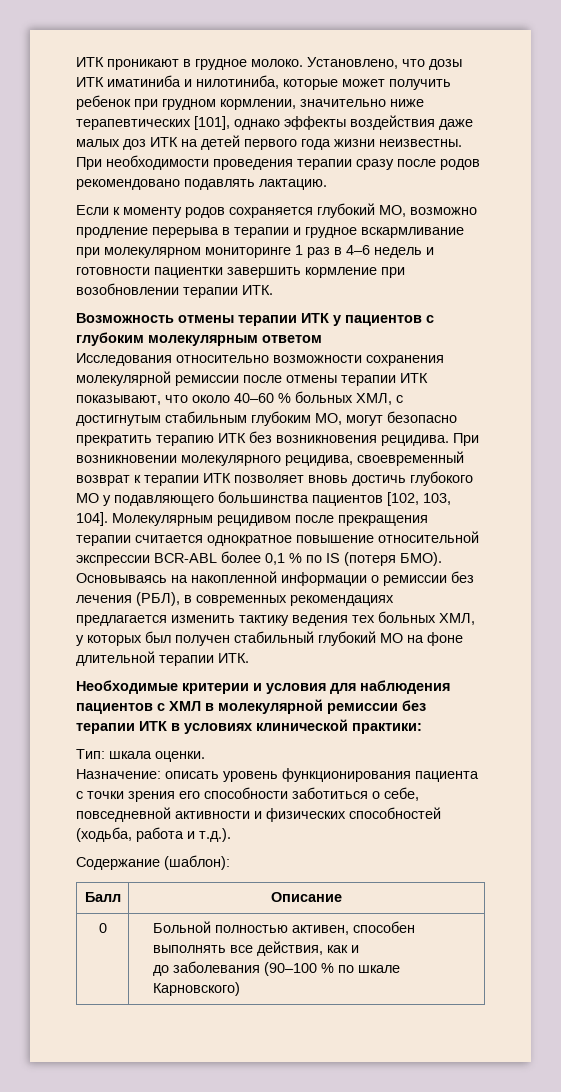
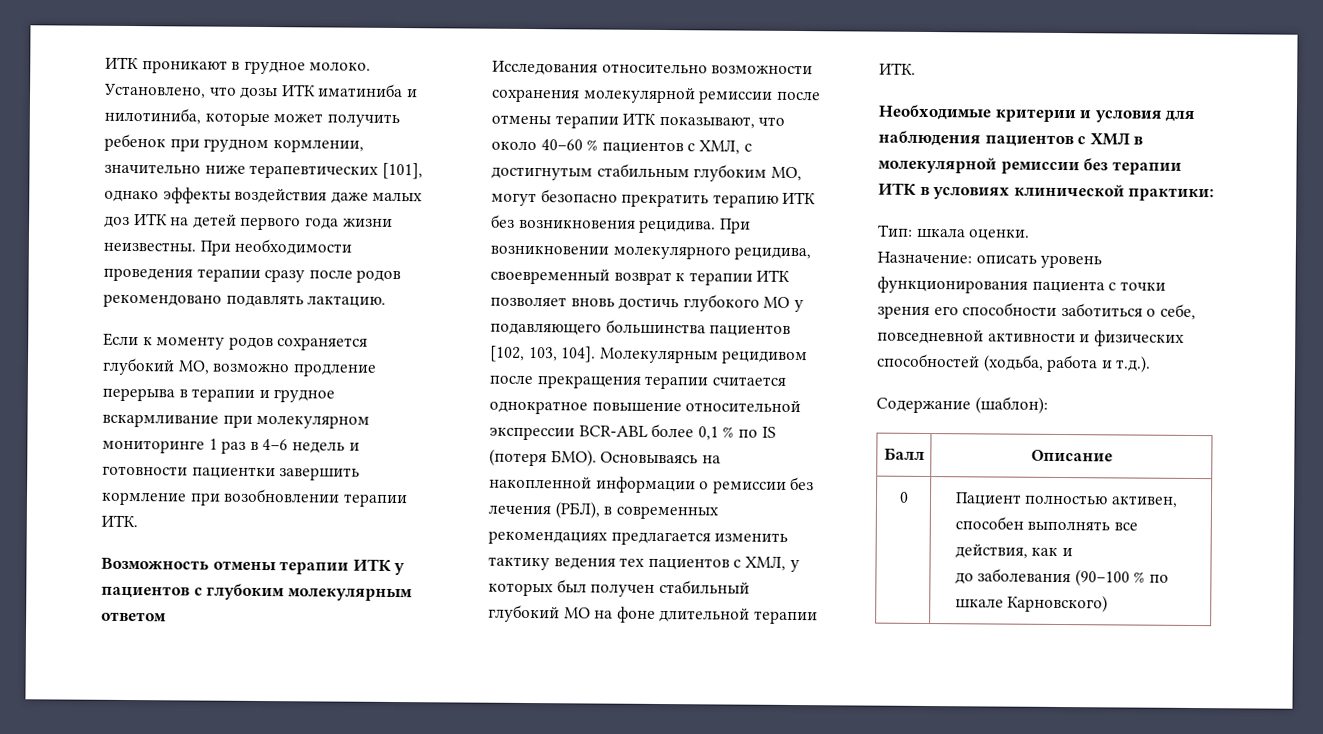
- Исследования относительно возможности сохранения молекулярной ремиссии после отмены терапии ИТК показывают, что около 40–60 % больных ХМЛ, с достигнутым стабильным глубоким МО, могут безопасно прекратить терапию ИТК без возникновения рецидива.
+ Исследования относительно возможности сохранения молекулярной ремиссии после отмены терапии ИТК показывают, что около 40–60 % пациентов с ХМЛ, с достигнутым стабильным глубоким МО, могут безопасно прекратить терапию ИТК без возникновения рецидива.
- Основываясь на накопленной информации о ремиссии без лечения (РБЛ), в современных рекомендациях предлагается изменить тактику ведения тех больных ХМЛ, у которых был получен стабильный глубокий МО на фоне длительной терапии ИТК.
+ Основываясь на накопленной информации о ремиссии без лечения (РБЛ), в современных рекомендациях предлагается изменить тактику ведения тех пациентов с ХМЛ, у которых был получен стабильный глубокий МО на фоне длительной терапии ИТК.
- 0 | Больной полностью активен, способен выполнять все действия, как и
+ 0 | Пациент полностью активен, способен выполнять все действия, как и

